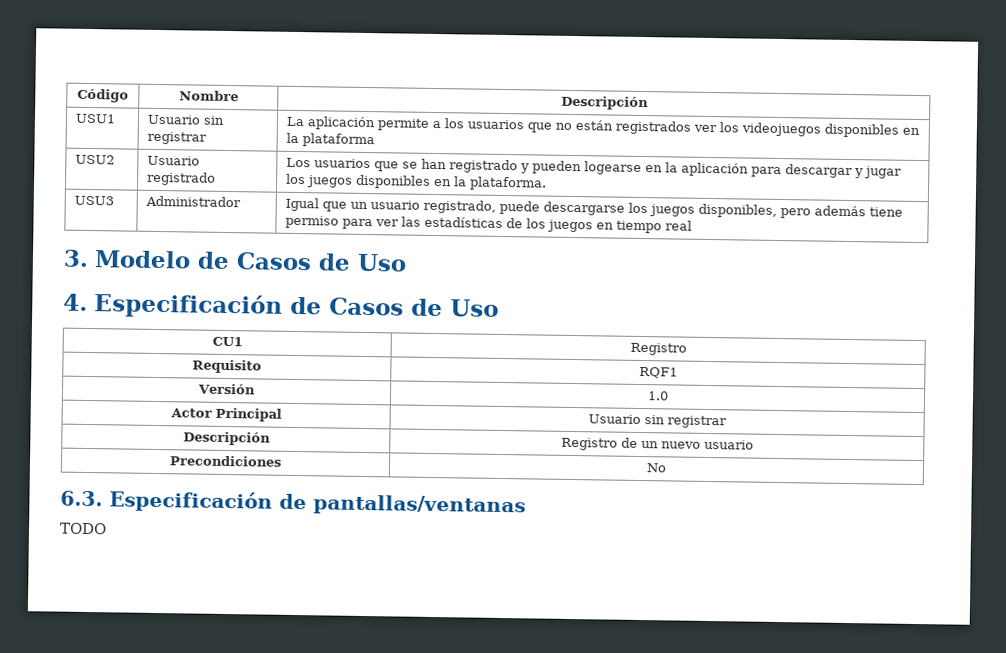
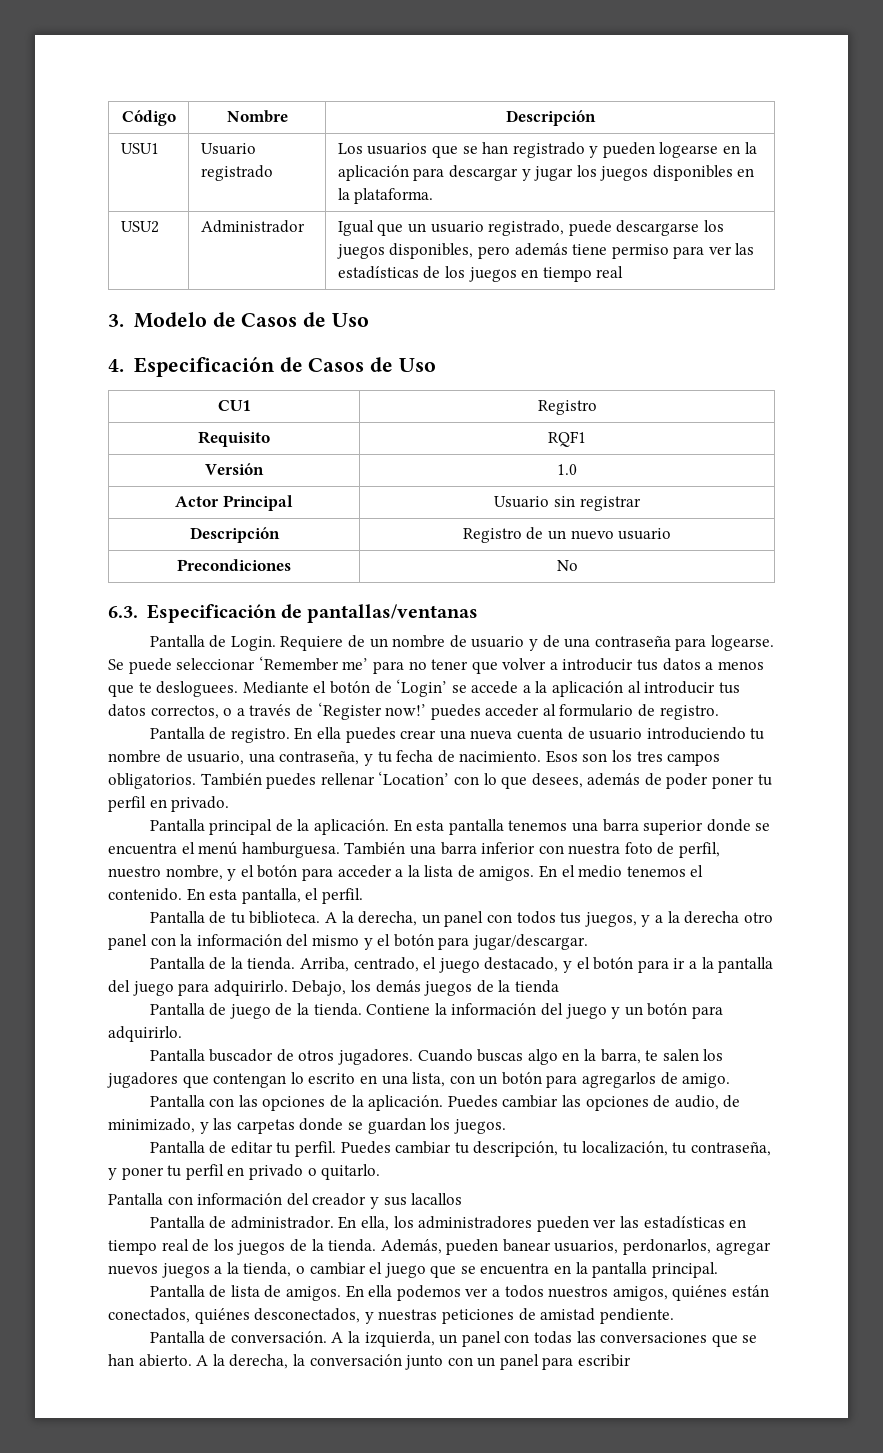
- USU1 | Usuario sin registrar | La aplicación permite a los usuarios que no están registrados ver los videojuegos disponibles en la plataforma
- USU2 | Usuario registrado | Los usuarios que se han registrado y pueden logearse en la aplicación para descargar y jugar los juegos disponibles en la plataforma.
+ USU1 | Usuario registrado | Los usuarios que se han registrado y pueden logearse en la aplicación para descargar y jugar los juegos disponibles en la plataforma.
- USU3 | Administrador | Igual que un usuario registrado, puede descargarse los juegos disponibles, pero además tiene permiso para ver las estadísticas de los juegos en tiempo real
+ USU2 | Administrador | Igual que un usuario registrado, puede descargarse los juegos disponibles, pero además tiene permiso para ver las estadísticas de los juegos en tiempo real
- TODO
+ Pantalla de Login. Requiere de un nombre de usuario y de una contraseña para logearse. Se puede seleccionar ‘Remember me’ para no tener que volver a introducir tus datos a menos que te desloguees. Mediante el botón de ‘Login’ se accede a la aplicación al introducir tus datos correctos, o a través de ‘Register now!’ puedes acceder al formulario de registro.
+ Pantalla de registro. En ella puedes crear una nueva cuenta de usuario introduciendo tu nombre de usuario, una contraseña, y tu fecha de nacimiento. Esos son los tres campos obligatorios. También puedes rellenar ‘Location’ con lo que desees, además de poder poner tu perfil en privado.
+ Pantalla principal de la aplicación. En esta pantalla tenemos una barra superior donde se encuentra el menú hamburguesa. También una barra inferior con nuestra foto de perfil, nuestro nombre, y el botón para acceder a la lista de amigos. En el medio tenemos el contenido. En esta pantalla, el perfil.
+ Pantalla de tu biblioteca. A la derecha, un panel con todos tus juegos, y a la derecha otro panel con la información del mismo y el botón para jugar/descargar.
+ Pantalla de la tienda. Arriba, centrado, el juego destacado, y el botón para ir a la pantalla del juego para adquirirlo. Debajo, los demás juegos de la tienda
+ Pantalla de juego de la tienda. Contiene la información del juego y un botón para adquirirlo.
+ Pantalla buscador de otros jugadores. Cuando buscas algo en la barra, te salen los jugadores que contengan lo escrito en una lista, con un botón para agregarlos de amigo.
+ Pantalla con las opciones de la aplicación. Puedes cambiar las opciones de audio, de minimizado, y las carpetas donde se guardan los juegos.
+ Pantalla de editar tu perfil. Puedes cambiar tu descripción, tu localización, tu contraseña, y poner tu perfil en privado o quitarlo.
+ Pantalla con información del creador y sus lacallos
+ Pantalla de administrador. En ella, los administradores pueden ver las estadísticas en tiempo real de los juegos de la tienda. Además, pueden banear usuarios, perdonarlos, agregar nuevos juegos a la tienda, o cambiar el juego que se encuentra en la pantalla principal.
+ Pantalla de lista de amigos. En ella podemos ver a todos nuestros amigos, quiénes están conectados, quiénes desconectados, y nuestras peticiones de amistad pendiente.
+ Pantalla de conversación. A la izquierda, un panel con todas las conversaciones que se han abierto. A la derecha, la conversación junto con un panel para escribir

